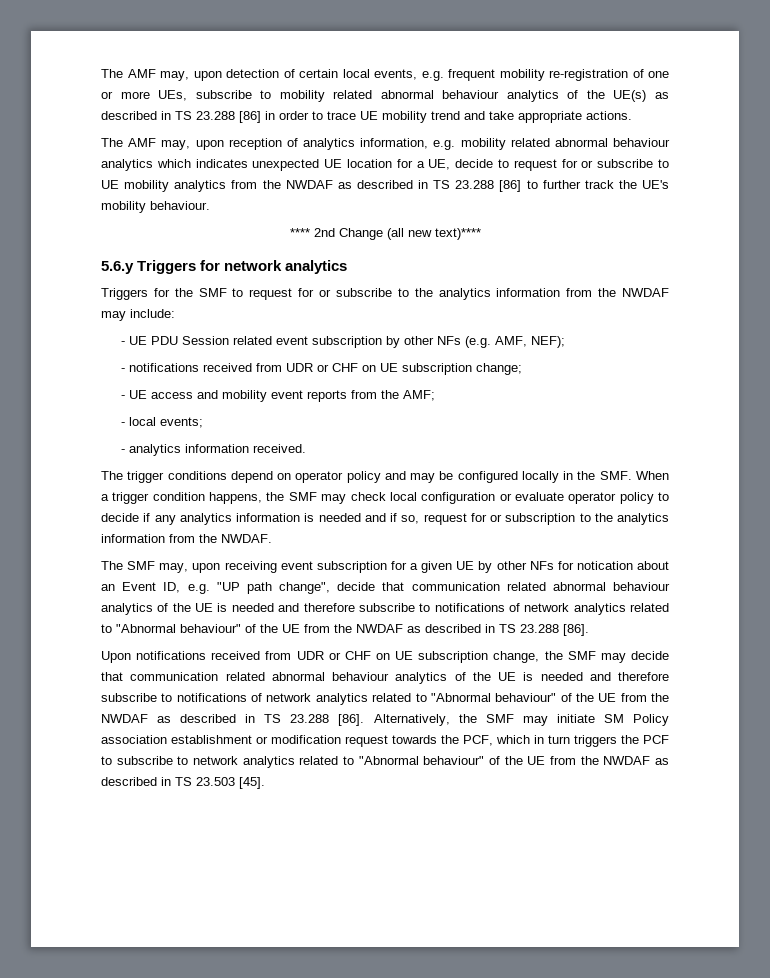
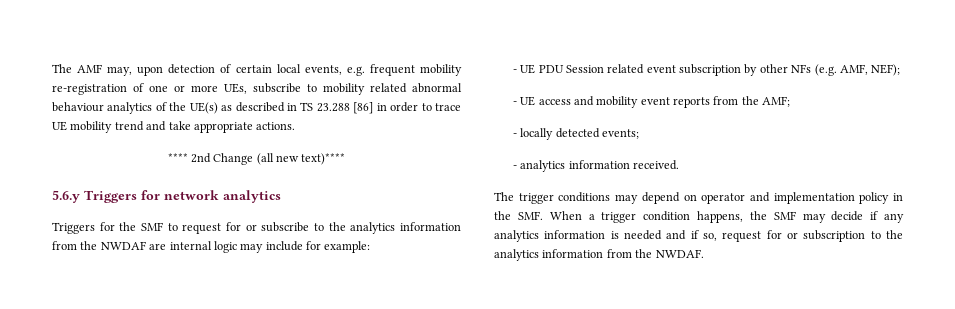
- The AMF may, upon reception of analytics information, e.g. mobility related abnormal behaviour analytics which indicates unexpected UE location for a UE, decide to request for or subscribe to UE mobility analytics from the NWDAF as described in TS 23.288 [86] to further track the UE's mobility behaviour.
- Triggers for the SMF to request for or subscribe to the analytics information from the NWDAF may include:
+ Triggers for the SMF to request for or subscribe to the analytics information from the NWDAF are internal logic may include for example:
- - notifications received from UDR or CHF on UE subscription change;
- - local events;
+ - locally detected events;
- The trigger conditions depend on operator policy and may be configured locally in the SMF. When a trigger condition happens, the SMF may check local configuration or evaluate operator policy to decide if any analytics information is needed and if so, request for or subscription to the analytics information from the NWDAF.
+ The trigger conditions may depend on operator and implementation policy in the SMF. When a trigger condition happens, the SMF may decide if any analytics information is needed and if so, request for or subscription to the analytics information from the NWDAF.
- The SMF may, upon receiving event subscription for a given UE by other NFs for notication about an Event ID, e.g. "UP path change", decide that communication related abnormal behaviour analytics of the UE is needed and therefore subscribe to notifications of network analytics related to "Abnormal behaviour" of the UE from the NWDAF as described in TS 23.288 [86].
- Upon notifications received from UDR or CHF on UE subscription change, the SMF may decide that communication related abnormal behaviour analytics of the UE is needed and therefore subscribe to notifications of network analytics related to "Abnormal behaviour" of the UE from the NWDAF as described in TS 23.288 [86]. Alternatively, the SMF may initiate SM Policy association establishment or modification request towards the PCF, which in turn triggers the PCF to subscribe to network analytics related to "Abnormal behaviour" of the UE from the NWDAF as described in TS 23.503 [45].

